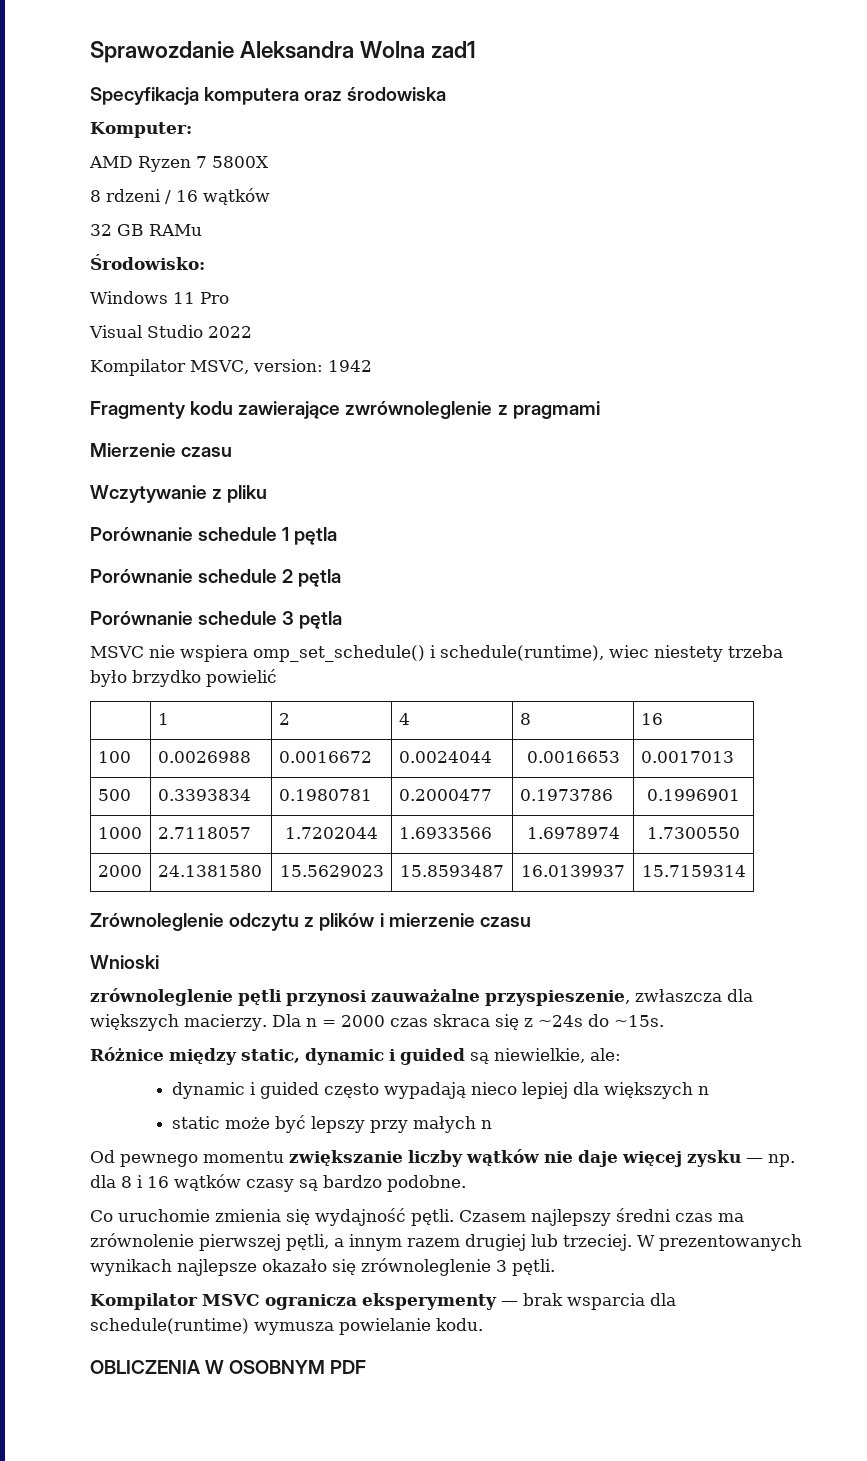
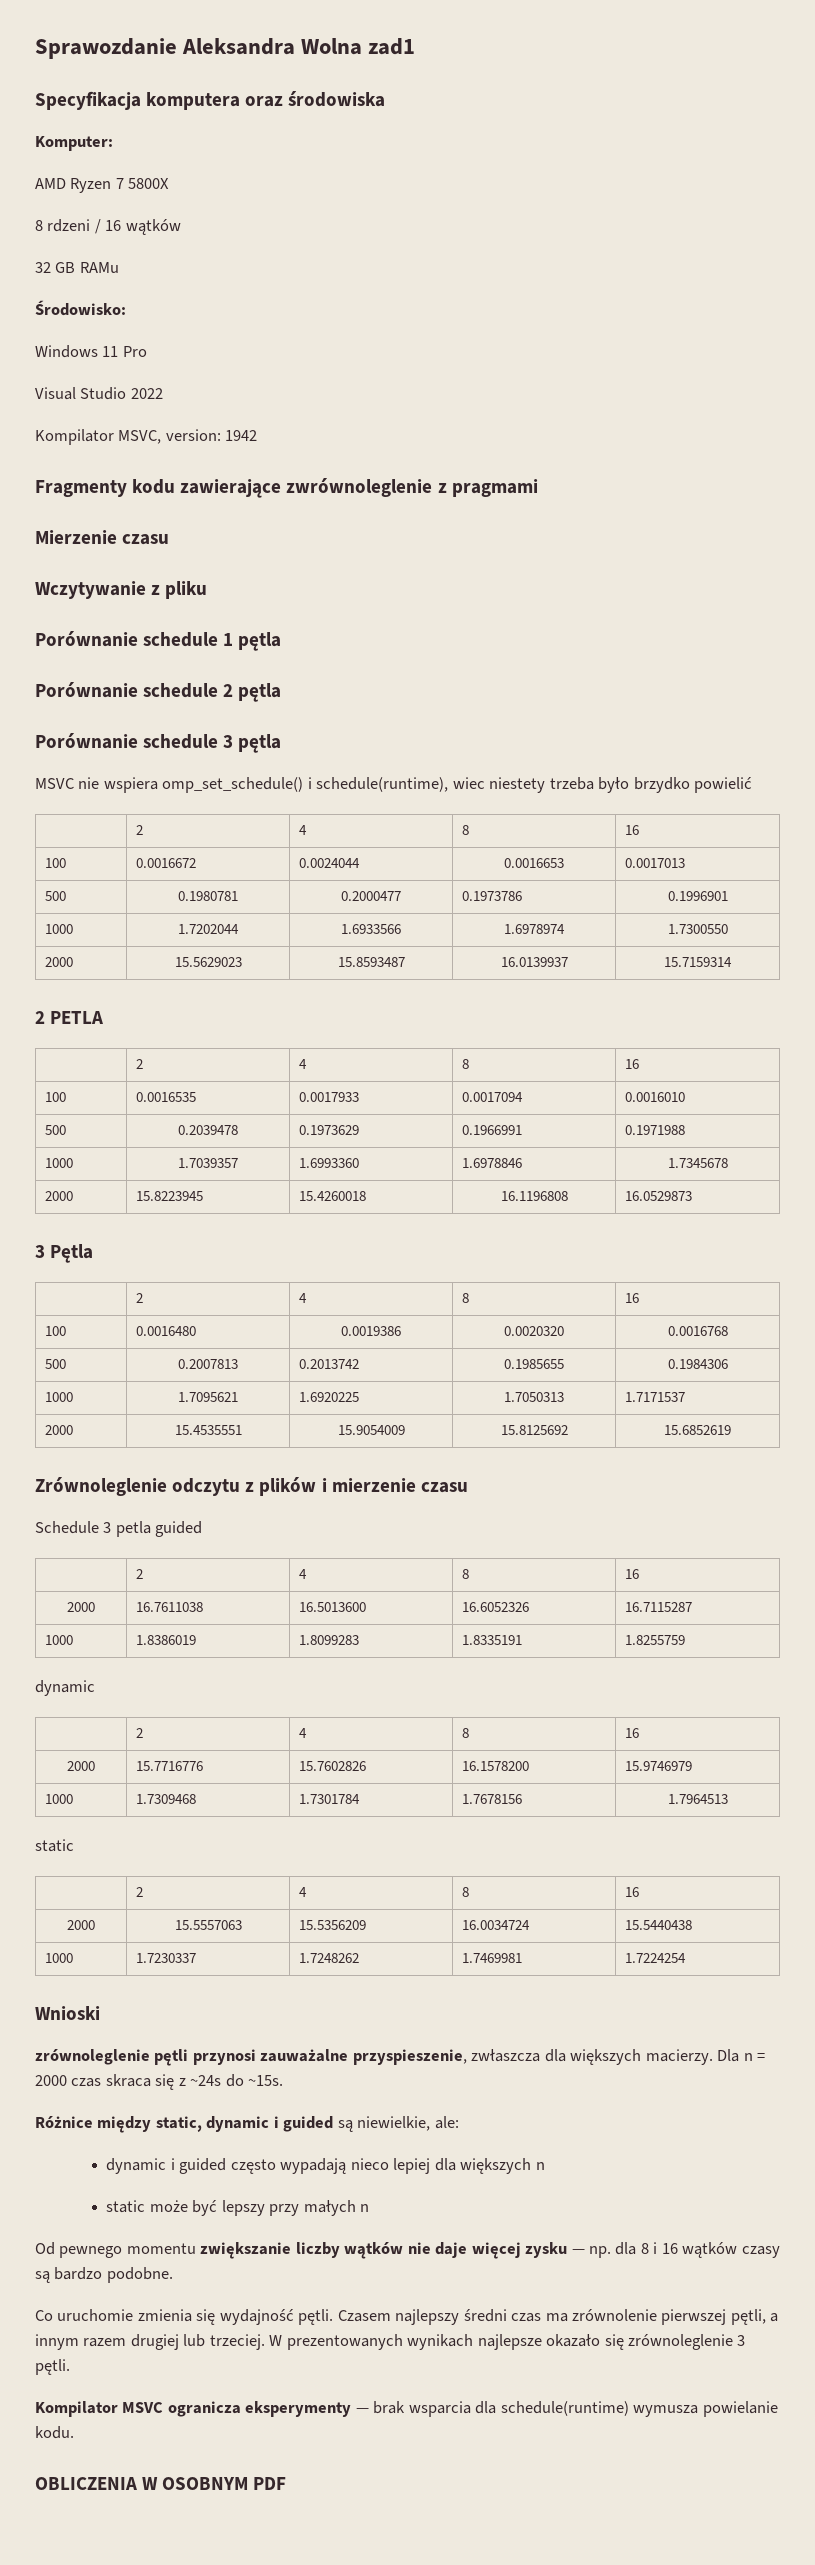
  MSVC nie wspiera omp_set_schedule() i schedule(runtime), wiec niestety trzeba było brzydko powielić
- | 1 | 2 | 4 | 8 | 16
- 100 | 0.0026988 | 0.0016672 | 0.0024044 | 0.0016653 | 0.0017013
- 500 | 0.3393834 | 0.1980781 | 0.2000477 | 0.1973786 | 0.1996901
- 1000 | 2.7118057 | 1.7202044 | 1.6933566 | 1.6978974 | 1.7300550
- 2000 | 24.1381580 | 15.5629023 | 15.8593487 | 16.0139937 | 15.7159314
+ | 2 | 4 | 8 | 16
+ 100 | 0.0016672 | 0.0024044 | 0.0016653 | 0.0017013
+ 500 | 0.1980781 | 0.2000477 | 0.1973786 | 0.1996901
+ 1000 | 1.7202044 | 1.6933566 | 1.6978974 | 1.7300550
+ 2000 | 15.5629023 | 15.8593487 | 16.0139937 | 15.7159314
+ 2 PETLA
+ | 2 | 4 | 8 | 16
+ 100 | 0.0016535 | 0.0017933 | 0.0017094 | 0.0016010
+ 500 | 0.2039478 | 0.1973629 | 0.1966991 | 0.1971988
+ 1000 | 1.7039357 | 1.6993360 | 1.6978846 | 1.7345678
+ 2000 | 15.8223945 | 15.4260018 | 16.1196808 | 16.0529873
+ 3 Pętla
+ | 2 | 4 | 8 | 16
+ 100 | 0.0016480 | 0.0019386 | 0.0020320 | 0.0016768
+ 500 | 0.2007813 | 0.2013742 | 0.1985655 | 0.1984306
+ 1000 | 1.7095621 | 1.6920225 | 1.7050313 | 1.7171537
+ 2000 | 15.4535551 | 15.9054009 | 15.8125692 | 15.6852619
+ Schedule 3 petla guided
+ | 2 | 4 | 8 | 16
+ 2000 | 16.7611038 | 16.5013600 | 16.6052326 | 16.7115287
+ 1000 | 1.8386019 | 1.8099283 | 1.8335191 | 1.8255759
+ dynamic
+ | 2 | 4 | 8 | 16
+ 2000 | 15.7716776 | 15.7602826 | 16.1578200 | 15.9746979
+ 1000 | 1.7309468 | 1.7301784 | 1.7678156 | 1.7964513
+ static
+ | 2 | 4 | 8 | 16
+ 2000 | 15.5557063 | 15.5356209 | 16.0034724 | 15.5440438
+ 1000 | 1.7230337 | 1.7248262 | 1.7469981 | 1.7224254

